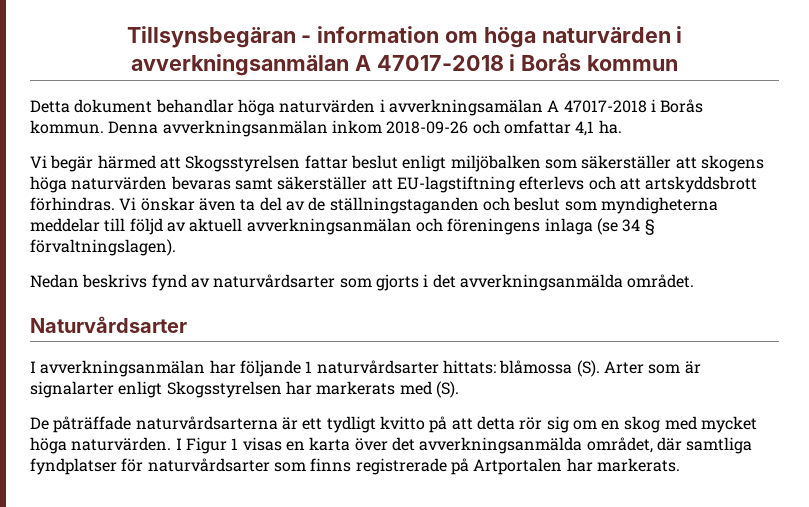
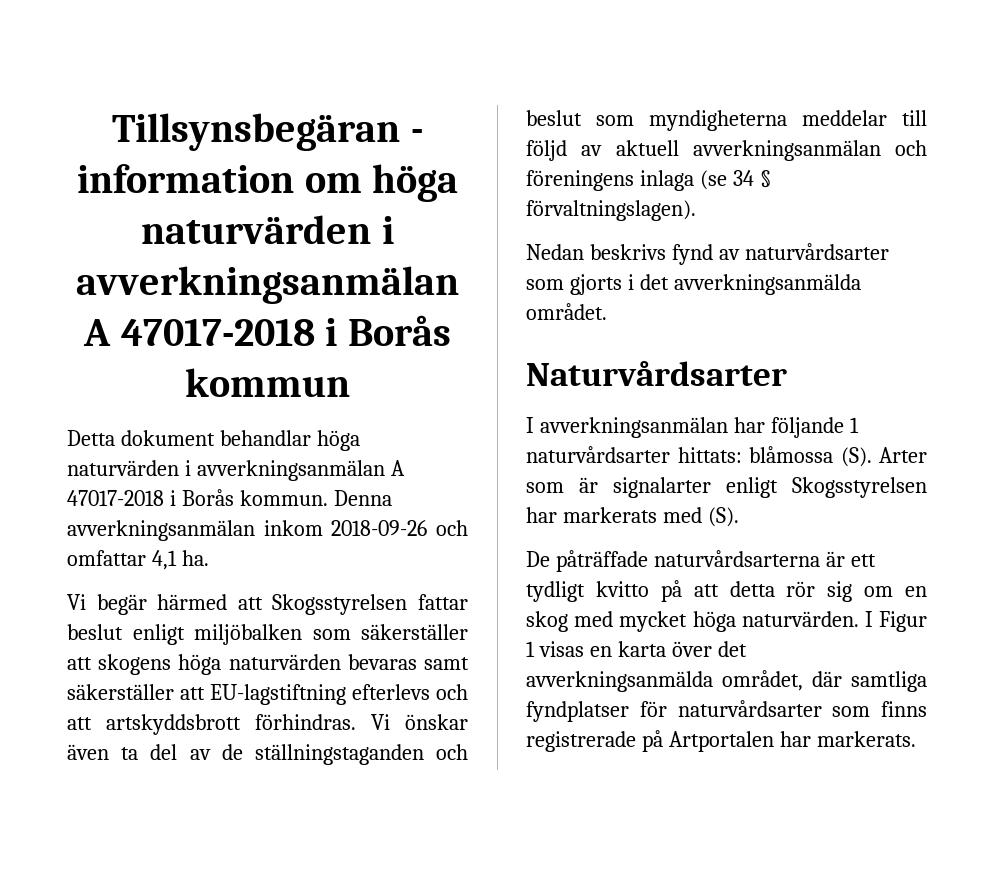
- Detta dokument behandlar höga naturvärden i avverkningsamälan A 47017-2018 i Borås kommun.
+ Detta dokument behandlar höga naturvärden i avverkningsanmälan A 47017-2018 i Borås kommun.

